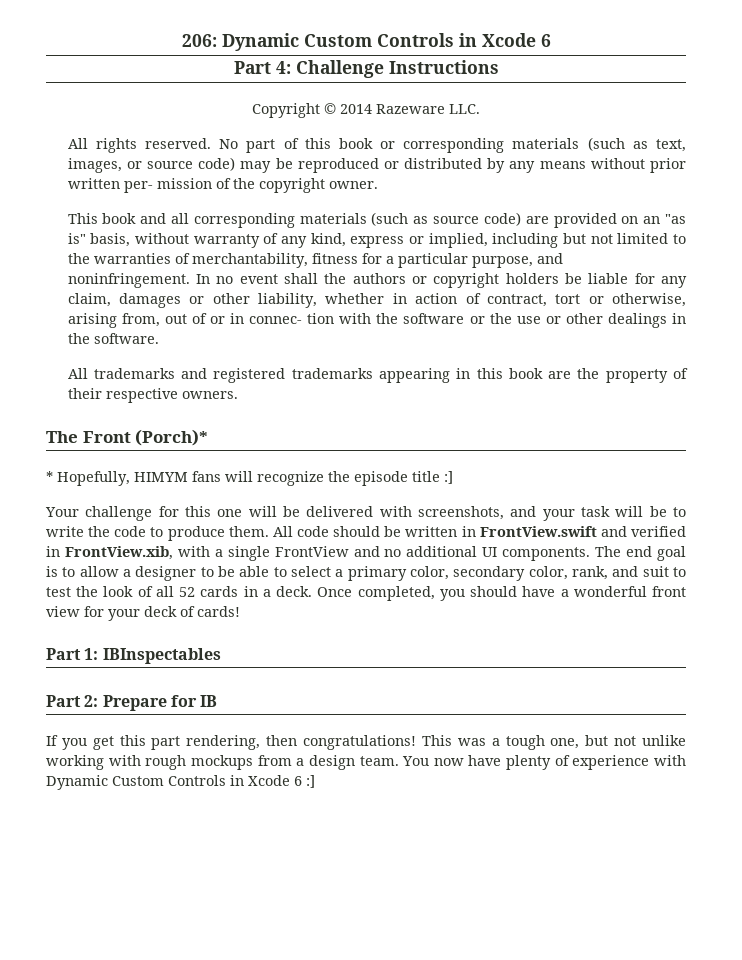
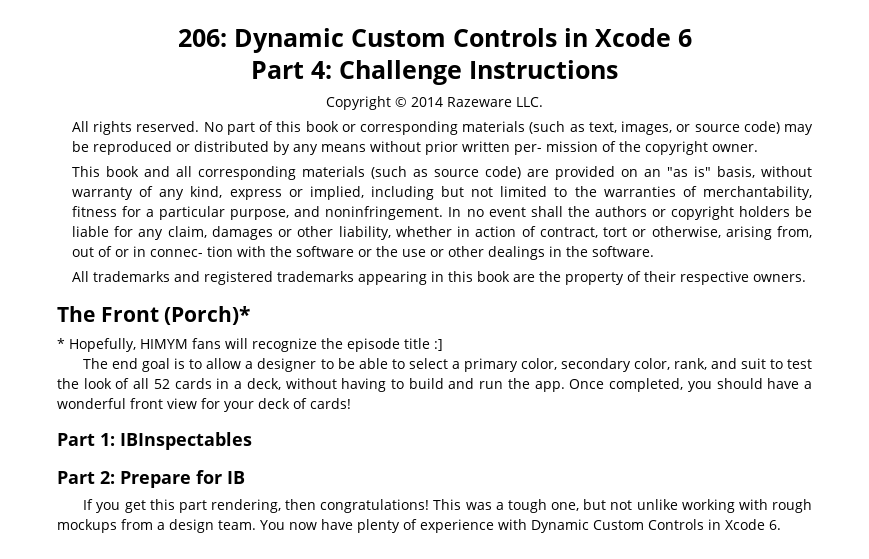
- Your challenge for this one will be delivered with screenshots, and your task will be to write the code to produce them. All code should be written in FrontView.swift and verified in FrontView.xib, with a single FrontView and no additional UI components. The end goal is to allow a designer to be able to select a primary color, secondary color, rank, and suit to test the look of all 52 cards in a deck.
+ The end goal is to allow a designer to be able to select a primary color, secondary color, rank, and suit to test the look of all 52 cards in a deck, without having to build and run the app.
- You now have plenty of experience with Dynamic Custom Controls in Xcode 6 :]
+ You now have plenty of experience with Dynamic Custom Controls in Xcode 6.

